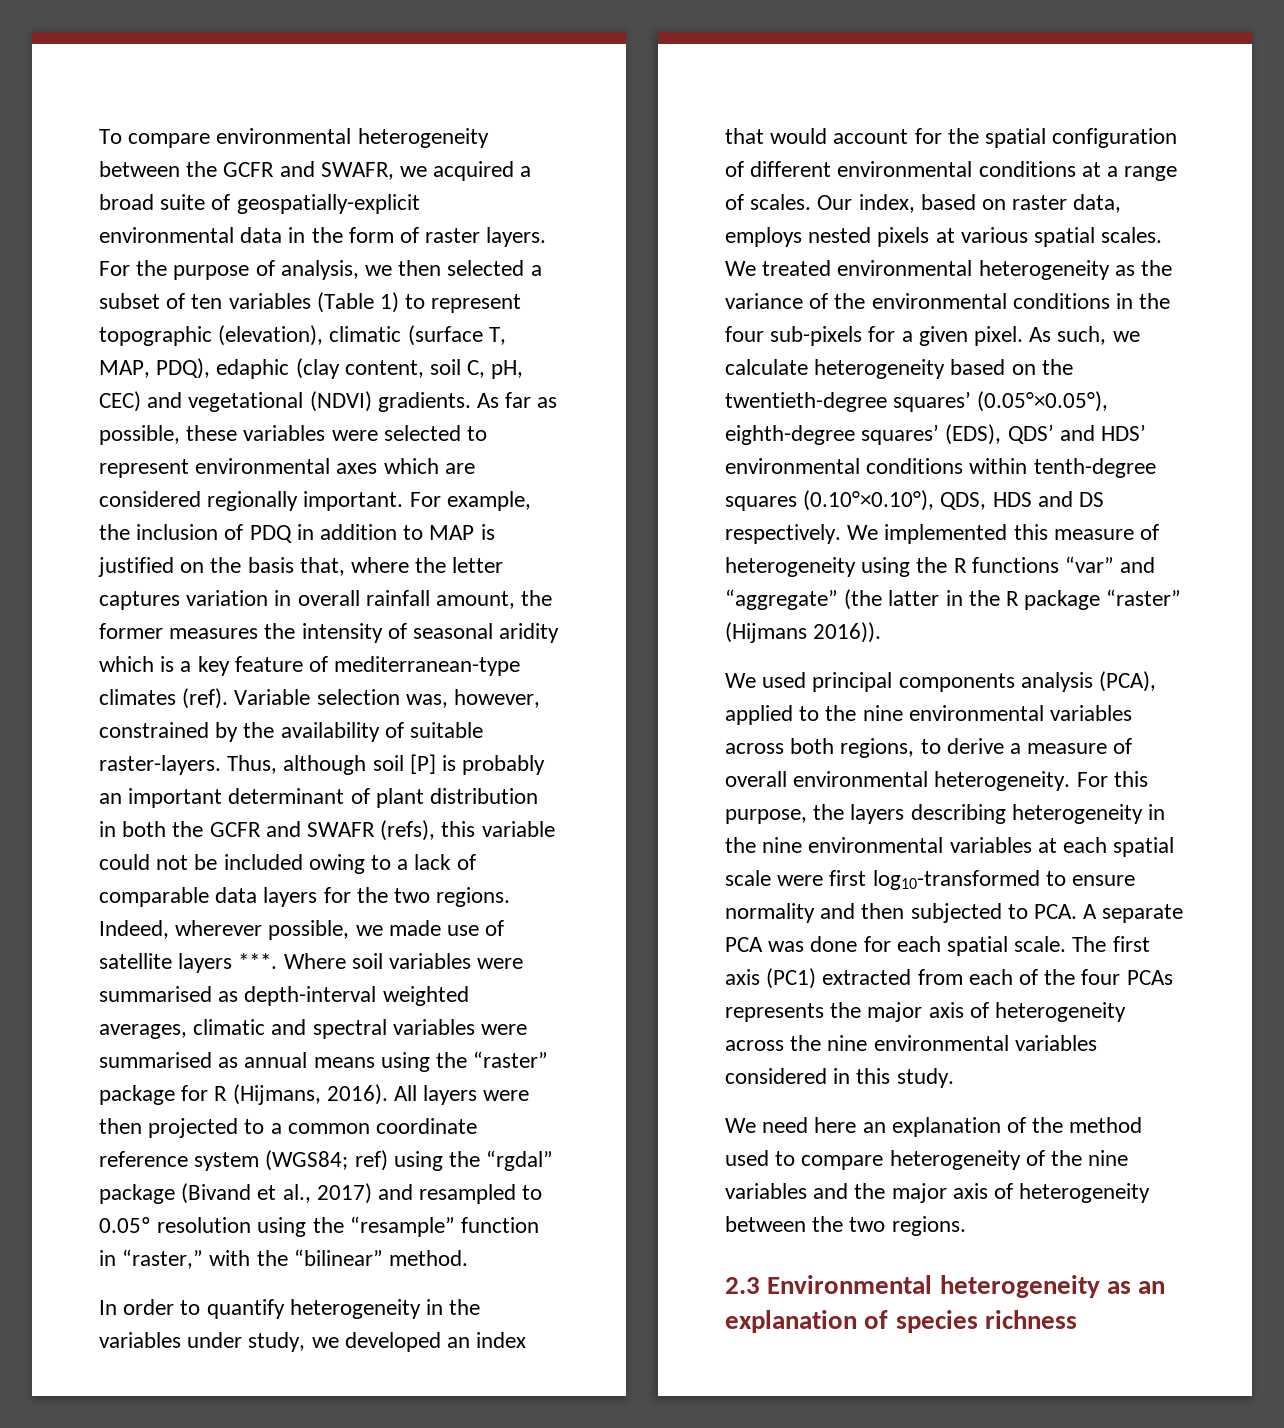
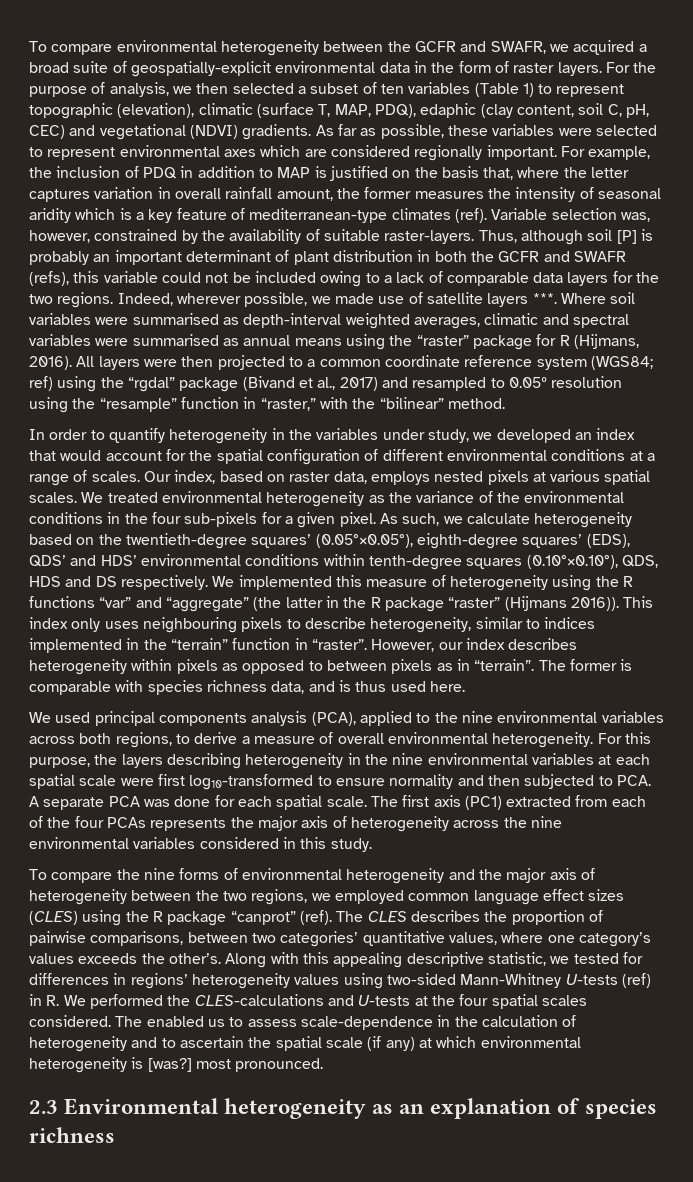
+ This index only uses neighbouring pixels to describe heterogeneity, similar to indices implemented in the “terrain” function in “raster”. However, our index describes heterogeneity within pixels as opposed to between pixels as in “terrain”. The former is comparable with species richness data, and is thus used here.
- We need here an explanation of the method used to compare heterogeneity of the nine variables and the major axis of heterogeneity between the two regions.
+ To compare the nine forms of environmental heterogeneity and the major axis of heterogeneity between the two regions, we employed common language effect sizes (CLES) using the R package “canprot” (ref). The CLES describes the proportion of pairwise comparisons, between two categories’ quantitative values, where one category’s values exceeds the other’s. Along with this appealing descriptive statistic, we tested for differences in regions’ heterogeneity values using two-sided Mann-Whitney U-tests (ref) in R. We performed the CLES-calculations and U-tests at the four spatial scales considered. The enabled us to assess scale-dependence in the calculation of heterogeneity and to ascertain the spatial scale (if any) at which environmental heterogeneity is [was?] most pronounced.

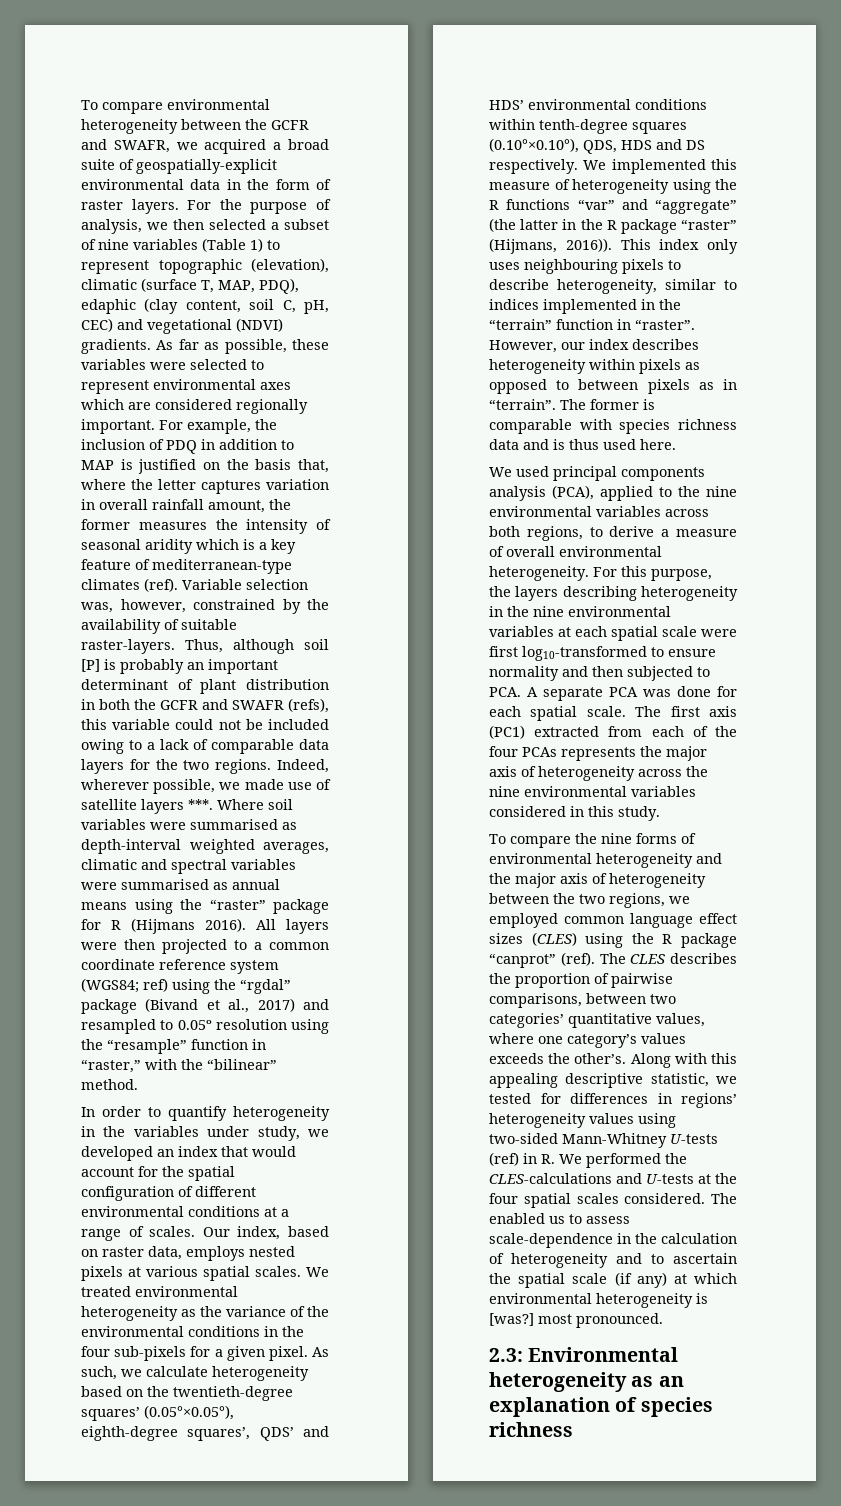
- For the purpose of analysis, we then selected a subset of ten variables (Table 1) to represent topographic (elevation), climatic (surface T, MAP, PDQ), edaphic (clay content, soil C, pH, CEC) and vegetational (NDVI) gradients.
+ For the purpose of analysis, we then selected a subset of nine variables (Table 1) to represent topographic (elevation), climatic (surface T, MAP, PDQ), edaphic (clay content, soil C, pH, CEC) and vegetational (NDVI) gradients.
- Where soil variables were summarised as depth-interval weighted averages, climatic and spectral variables were summarised as annual means using the “raster” package for R (Hijmans, 2016).
+ Where soil variables were summarised as depth-interval weighted averages, climatic and spectral variables were summarised as annual means using the “raster” package for R (Hijmans 2016).
- As such, we calculate heterogeneity based on the twentieth-degree squares’ (0.05°×0.05°), eighth-degree squares’ (EDS), QDS’ and HDS’ environmental conditions within tenth-degree squares (0.10°×0.10°), QDS, HDS and DS respectively.
+ As such, we calculate heterogeneity based on the twentieth-degree squares’ (0.05°×0.05°), eighth-degree squares’, QDS’ and HDS’ environmental conditions within tenth-degree squares (0.10°×0.10°), QDS, HDS and DS respectively.
- We implemented this measure of heterogeneity using the R functions “var” and “aggregate” (the latter in the R package “raster” (Hijmans 2016)).
+ We implemented this measure of heterogeneity using the R functions “var” and “aggregate” (the latter in the R package “raster” (Hijmans, 2016)).
- The former is comparable with species richness data, and is thus used here.
+ The former is comparable with species richness data and is thus used here.
- 2.3 Environmental heterogeneity as an explanation of species richness
+ 2.3: Environmental heterogeneity as an explanation of species richness

